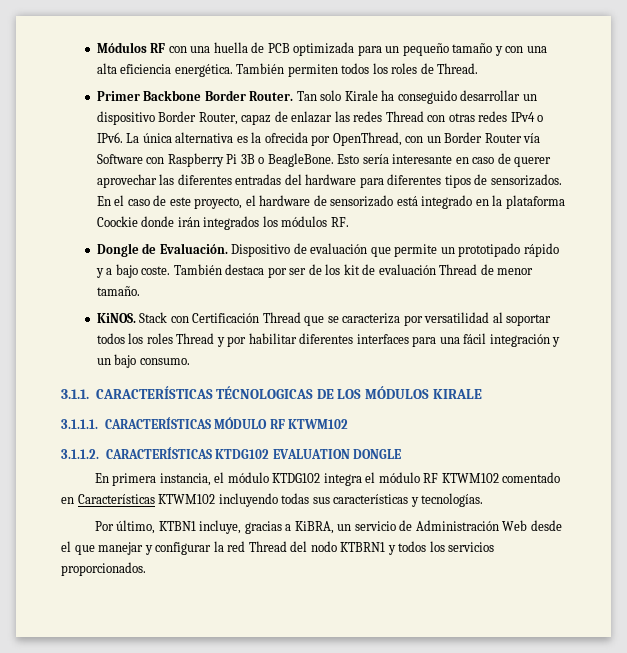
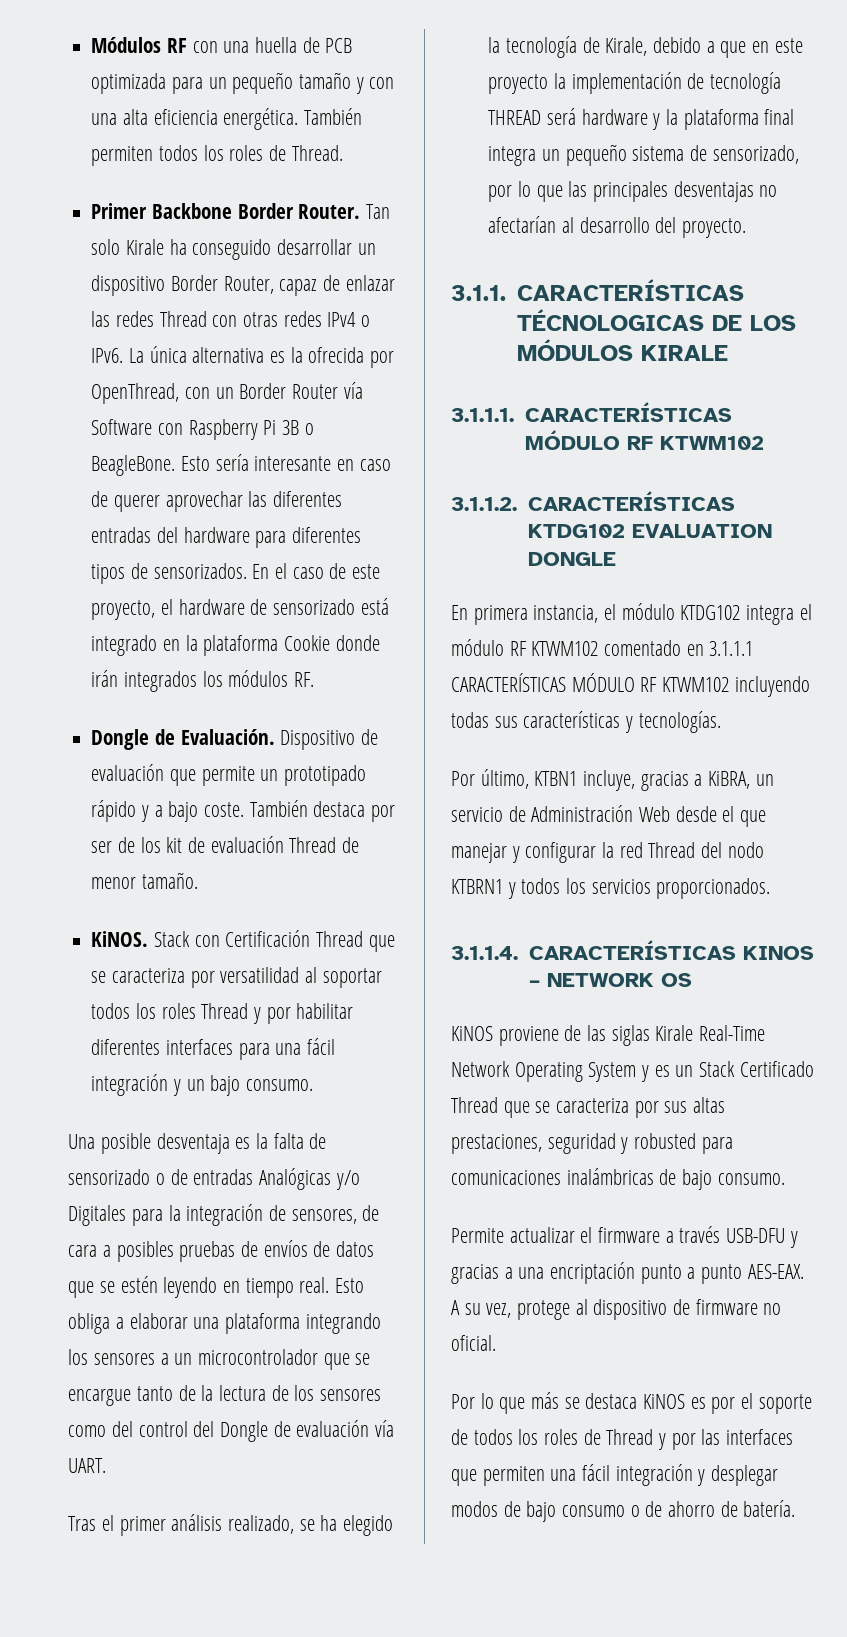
- En el caso de este proyecto, el hardware de sensorizado está integrado en la plataforma Coockie donde irán integrados los módulos RF.
+ En el caso de este proyecto, el hardware de sensorizado está integrado en la plataforma Cookie donde irán integrados los módulos RF.
+ Una posible desventaja es la falta de sensorizado o de entradas Analógicas y/o Digitales para la integración de sensores, de cara a posibles pruebas de envíos de datos que se estén leyendo en tiempo real. Esto obliga a elaborar una plataforma integrando los sensores a un microcontrolador que se encargue tanto de la lectura de los sensores como del control del Dongle de evaluación vía UART.
+ Tras el primer análisis realizado, se ha elegido la tecnología de Kirale, debido a que en este proyecto la implementación de tecnología THREAD será hardware y la plataforma final integra un pequeño sistema de sensorizado, por lo que las principales desventajas no afectarían al desarrollo del proyecto.
- En primera instancia, el módulo KTDG102 integra el módulo RF KTWM102 comentado en Características KTWM102 incluyendo todas sus características y tecnologías.
+ En primera instancia, el módulo KTDG102 integra el módulo RF KTWM102 comentado en 3.1.1.1 CARACTERÍSTICAS MÓDULO RF KTWM102 incluyendo todas sus características y tecnologías.
+ 3.1.1.4. CARACTERÍSTICAS KINOS – NETWORK OS
+ KiNOS proviene de las siglas Kirale Real-Time Network Operating System y es un Stack Certificado Thread que se caracteriza por sus altas prestaciones, seguridad y robusted para comunicaciones inalámbricas de bajo consumo.
+ Permite actualizar el firmware a través USB-DFU y gracias a una encriptación punto a punto AES-EAX. A su vez, protege al dispositivo de firmware no oficial.
+ Por lo que más se destaca KiNOS es por el soporte de todos los roles de Thread y por las interfaces que permiten una fácil integración y desplegar modos de bajo consumo o de ahorro de batería.

